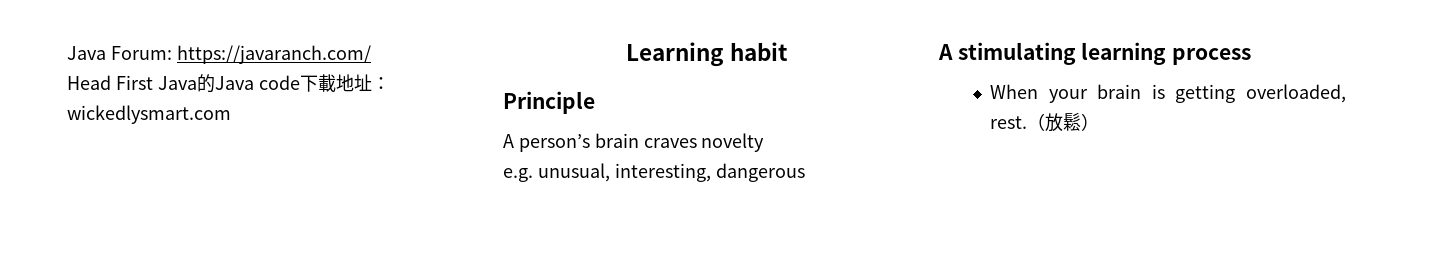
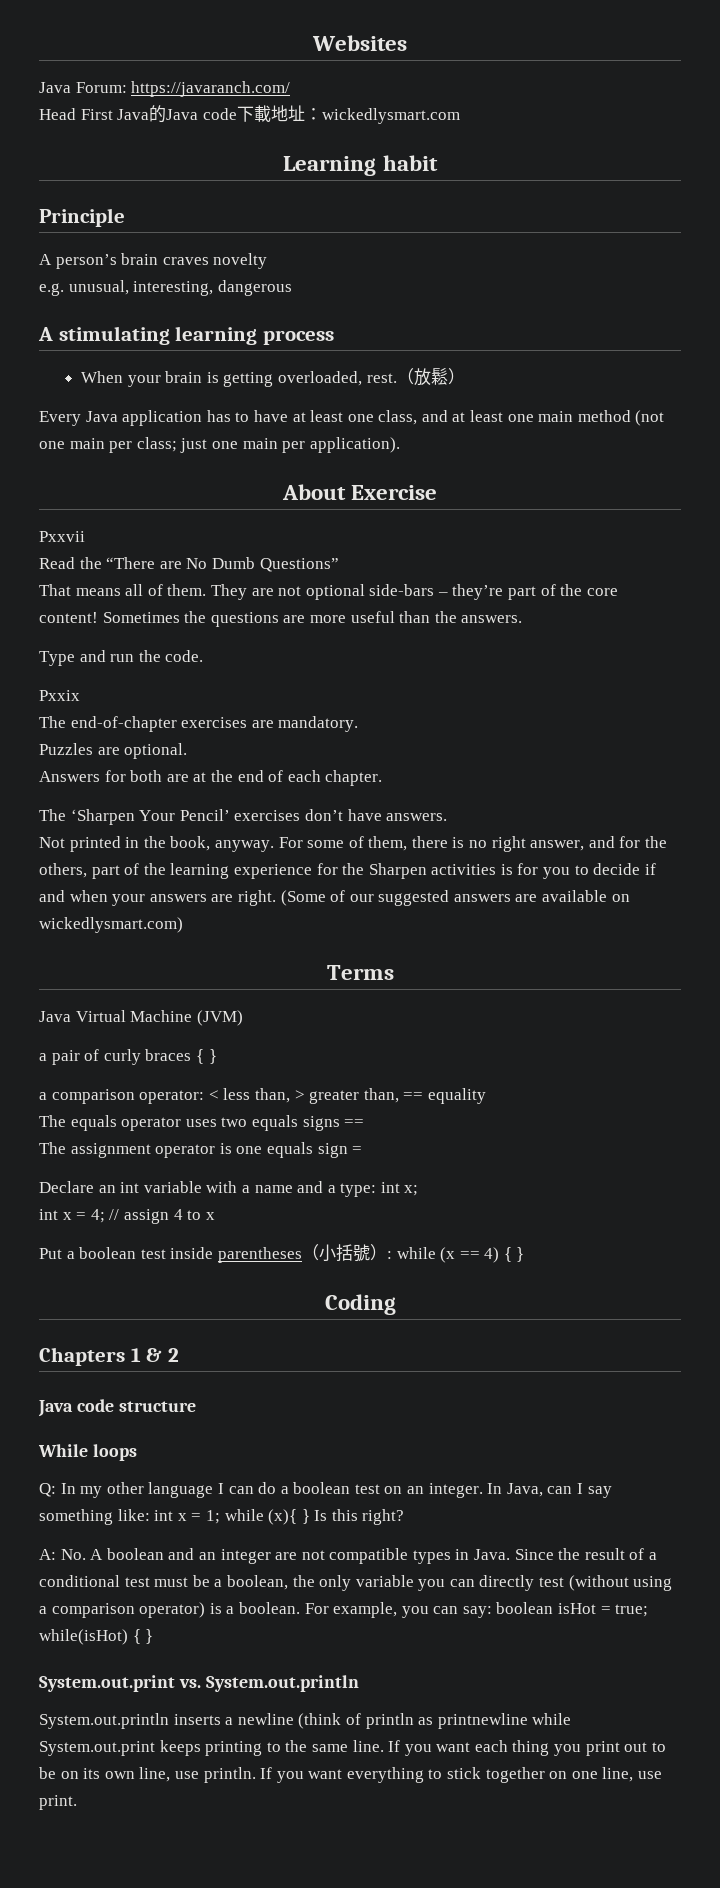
+ Websites
+ Every Java application has to have at least one class, and at least one main method (not one main per class; just one main per application).
+ About Exercise
+ Pxxvii
+ Read the “There are No Dumb Questions”
+ That means all of them. They are not optional side-bars – they’re part of the core content! Sometimes the questions are more useful than the answers.
+ Type and run the code.
+ Pxxix
+ The end-of-chapter exercises are mandatory.
+ Puzzles are optional.
+ Answers for both are at the end of each chapter.
+ The ‘Sharpen Your Pencil’ exercises don’t have answers.
+ Not printed in the book, anyway. For some of them, there is no right answer, and for the others, part of the learning experience for the Sharpen activities is for you to decide if and when your answers are right. (Some of our suggested answers are available on wickedlysmart.com)
+ Terms
+ Java Virtual Machine (JVM)
+ a pair of curly braces { }
+ a comparison operator: < less than, > greater than, == equality
+ The equals operator uses two equals signs ==
+ The assignment operator is one equals sign =
+ Declare an int variable with a name and a type: int x;
+ int x = 4; // assign 4 to x
+ Put a boolean test inside parentheses（小括號）: while (x == 4) { }
+ Coding
+ Chapters 1 & 2
+ Java code structure
+ While loops
+ Q: In my other language I can do a boolean test on an integer. In Java, can I say something like: int x = 1; while (x){ } Is this right?
+ A: No. A boolean and an integer are not compatible types in Java. Since the result of a conditional test must be a boolean, the only variable you can directly test (without using a comparison operator) is a boolean. For example, you can say: boolean isHot = true; while(isHot) { }
+ System.out.print vs. System.out.println
+ System.out.println inserts a newline (think of println as printnewline while System.out.print keeps printing to the same line. If you want each thing you print out to be on its own line, use println. If you want everything to stick together on one line, use print.

